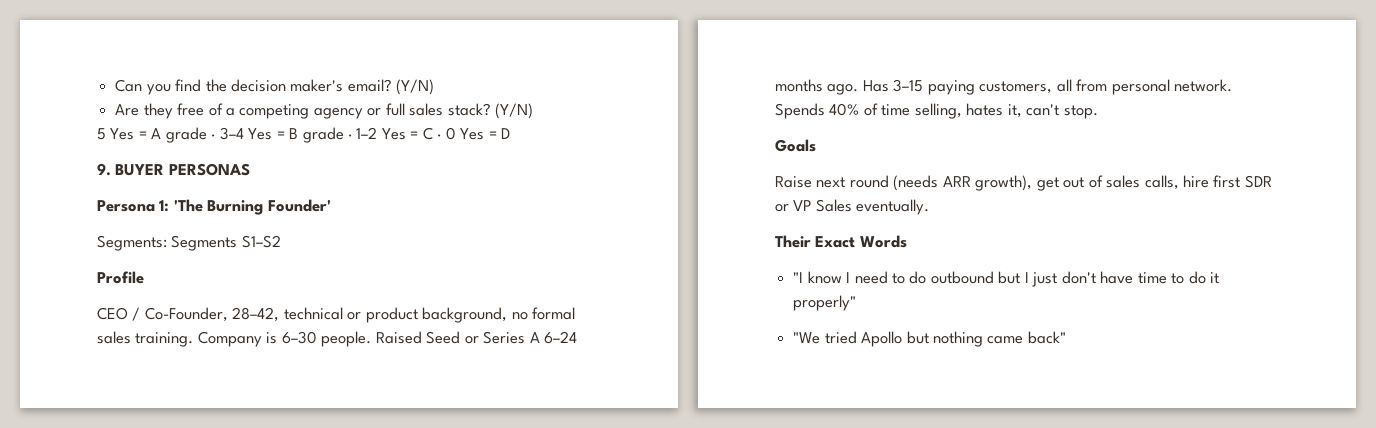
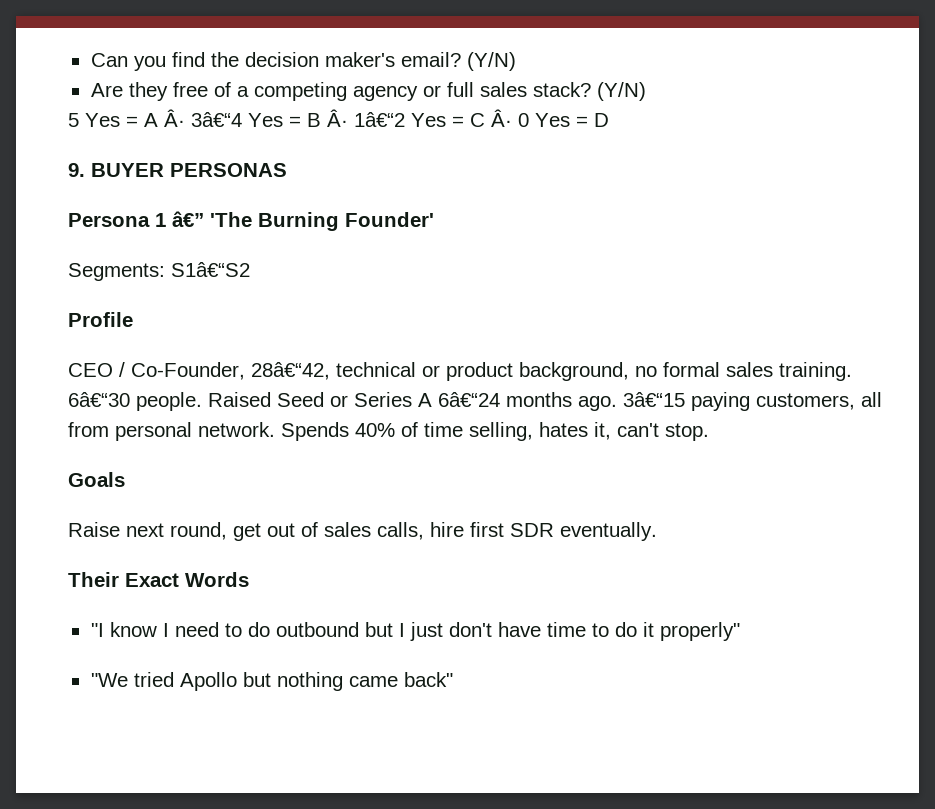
- 5 Yes = A grade · 3–4 Yes = B grade · 1–2 Yes = C · 0 Yes = D
+ 5 Yes = A Â· 3â€“4 Yes = B Â· 1â€“2 Yes = C Â· 0 Yes = D
- Persona 1: 'The Burning Founder'
+ Persona 1 â€” 'The Burning Founder'
- Segments: Segments S1–S2
+ Segments: S1â€“S2
- CEO / Co-Founder, 28–42, technical or product background, no formal sales training.
+ CEO / Co-Founder, 28â€“42, technical or product background, no formal sales training.
- Company is 6–30 people.
+ 6â€“30 people.
- Raised Seed or Series A 6–24 months ago.
+ Raised Seed or Series A 6â€“24 months ago.
- Has 3–15 paying customers, all from personal network.
+ 3â€“15 paying customers, all from personal network.
- Raise next round (needs ARR growth), get out of sales calls, hire first SDR or VP Sales eventually.
+ Raise next round, get out of sales calls, hire first SDR eventually.

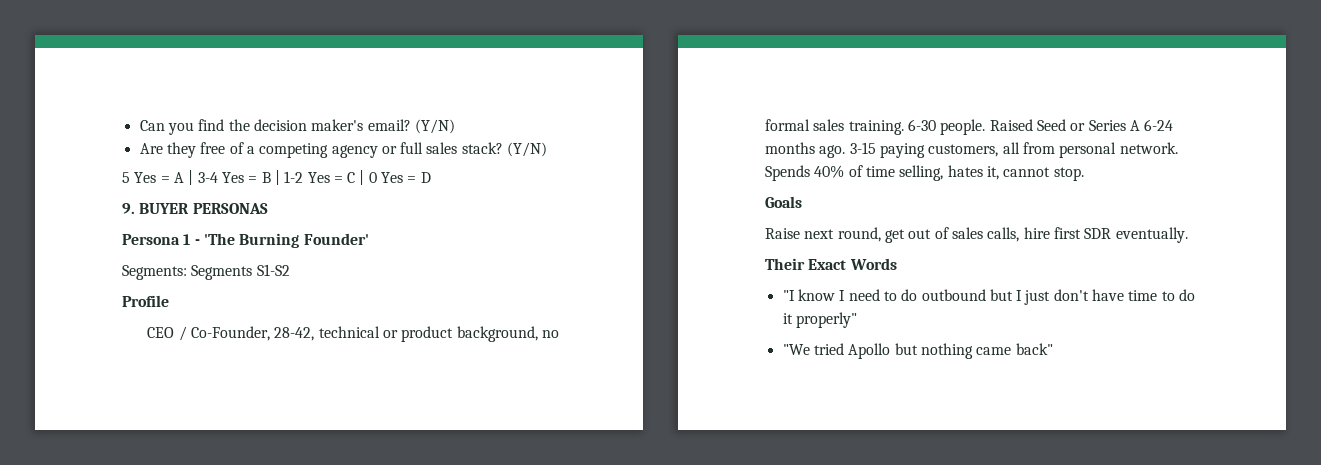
- 5 Yes = A Â· 3â€“4 Yes = B Â· 1â€“2 Yes = C Â· 0 Yes = D
+ 5 Yes = A | 3-4 Yes = B | 1-2 Yes = C | 0 Yes = D
- Persona 1 â€” 'The Burning Founder'
+ Persona 1 - 'The Burning Founder'
- Segments: S1â€“S2
+ Segments: Segments S1-S2
- CEO / Co-Founder, 28â€“42, technical or product background, no formal sales training.
+ CEO / Co-Founder, 28-42, technical or product background, no formal sales training.
- 6â€“30 people.
+ 6-30 people.
- Raised Seed or Series A 6â€“24 months ago.
+ Raised Seed or Series A 6-24 months ago.
- 3â€“15 paying customers, all from personal network.
+ 3-15 paying customers, all from personal network.
- Spends 40% of time selling, hates it, can't stop.
+ Spends 40% of time selling, hates it, cannot stop.

